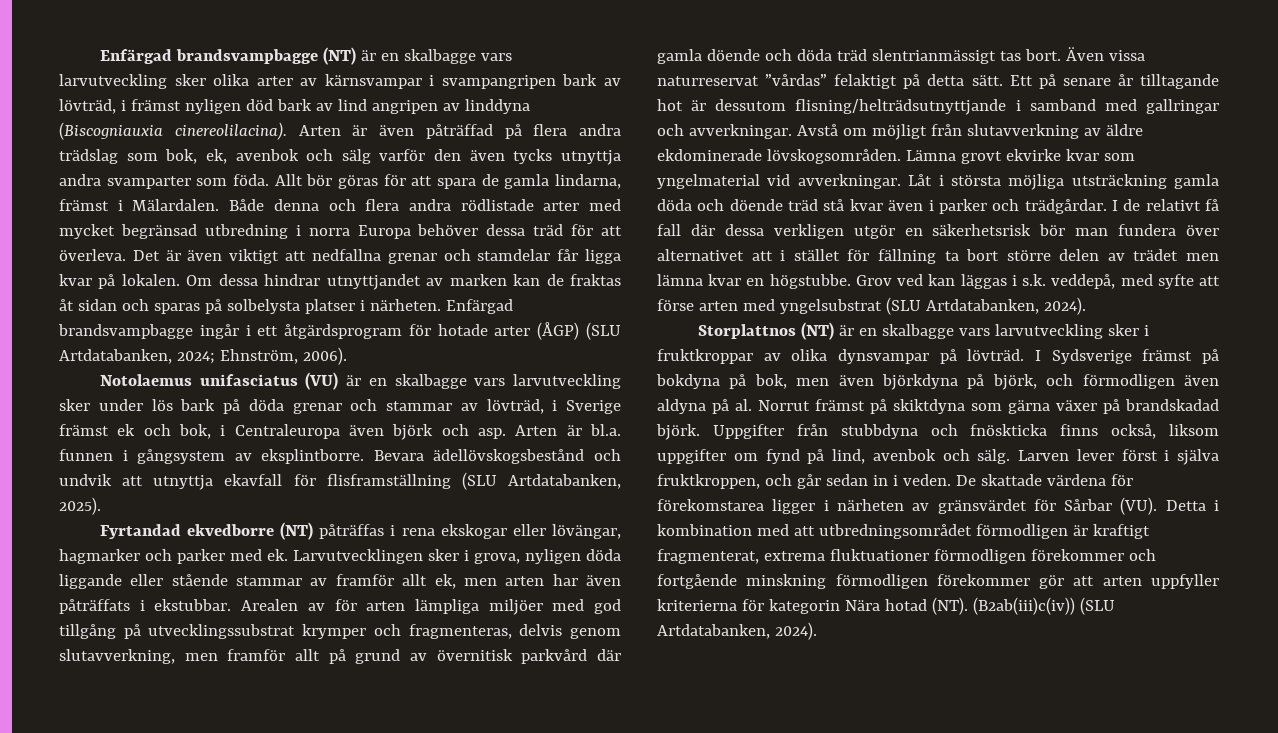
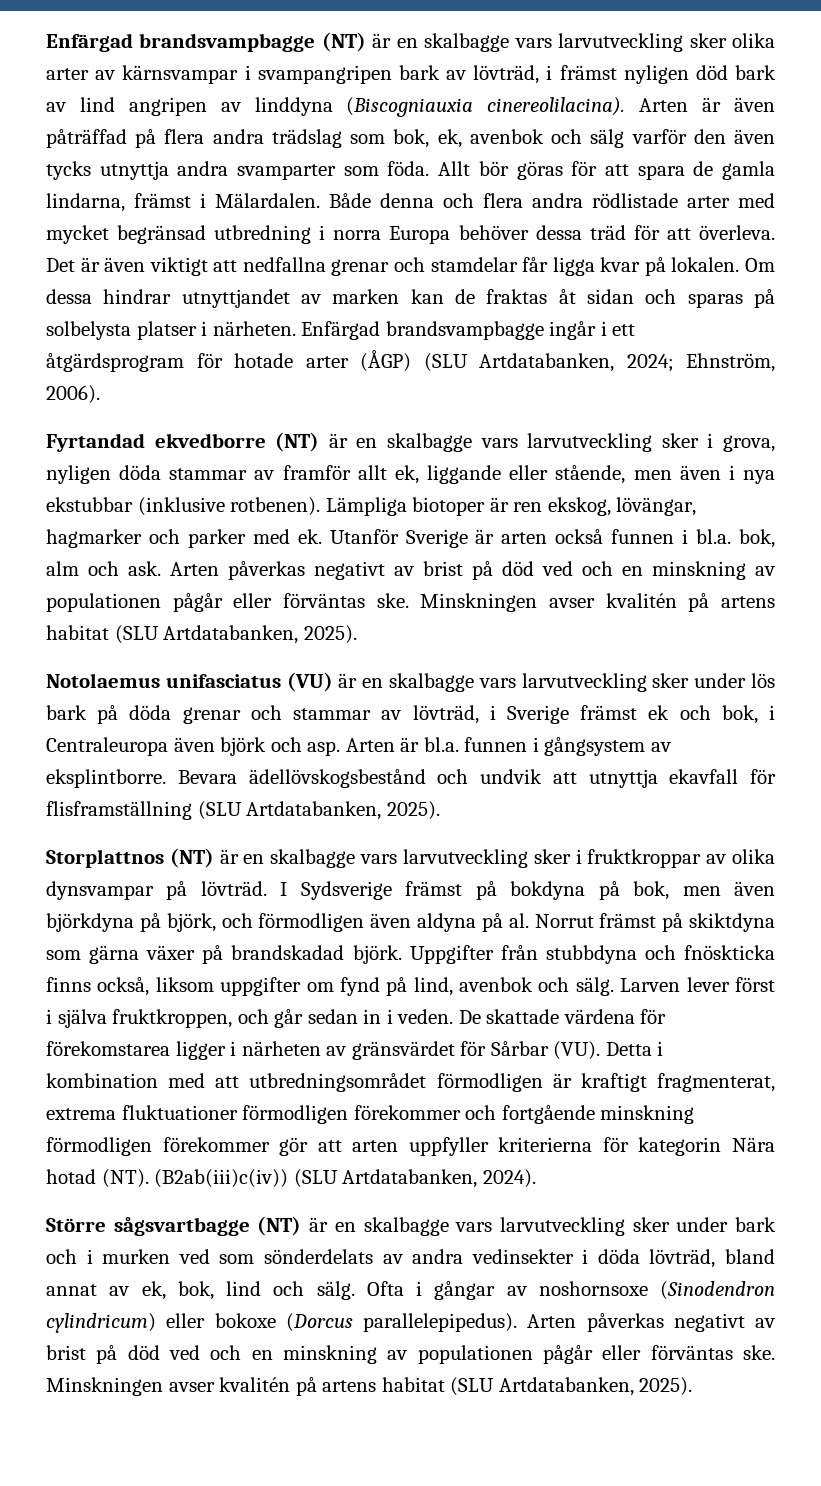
+ Fyrtandad ekvedborre (NT) är en skalbagge vars larvutveckling sker i grova, nyligen döda stammar av framför allt ek, liggande eller stående, men även i nya ekstubbar (inklusive rotbenen). Lämpliga biotoper är ren ekskog, lövängar, hagmarker och parker med ek. Utanför Sverige är arten också funnen i bl.a. bok, alm och ask. Arten påverkas negativt av brist på död ved och en minskning av populationen pågår eller förväntas ske. Minskningen avser kvalitén på artens habitat (SLU Artdatabanken, 2025).
- Fyrtandad ekvedborre (NT) påträffas i rena ekskogar eller lövängar, hagmarker och parker med ek. Larvutvecklingen sker i grova, nyligen döda liggande eller stående stammar av framför allt ek, men arten har även påträffats i ekstubbar. Arealen av för arten lämpliga miljöer med god tillgång på utvecklingssubstrat krymper och fragmenteras, delvis genom slutavverkning, men framför allt på grund av övernitisk parkvård där gamla döende och döda träd slentrianmässigt tas bort. Även vissa naturreservat ”vårdas” felaktigt på detta sätt. Ett på senare år tilltagande hot är dessutom flisning/helträdsutnyttjande i samband med gallringar och avverkningar. Avstå om möjligt från slutavverkning av äldre ekdominerade lövskogsområden. Lämna grovt ekvirke kvar som yngelmaterial vid avverkningar. Låt i största möjliga utsträckning gamla döda och döende träd stå kvar även i parker och trädgårdar. I de relativt få fall där dessa verkligen utgör en säkerhetsrisk bör man fundera över alternativet att i stället för fällning ta bort större delen av trädet men lämna kvar en högstubbe. Grov ved kan läggas i s.k. veddepå, med syfte att förse arten med yngelsubstrat (SLU Artdatabanken, 2024).
+ Större sågsvartbagge (NT) är en skalbagge vars larvutveckling sker under bark och i murken ved som sönderdelats av andra vedinsekter i döda lövträd, bland annat av ek, bok, lind och sälg. Ofta i gångar av noshornsoxe (Sinodendron cylindricum) eller bokoxe (Dorcus parallelepipedus). Arten påverkas negativt av brist på död ved och en minskning av populationen pågår eller förväntas ske. Minskningen avser kvalitén på artens habitat (SLU Artdatabanken, 2025).

